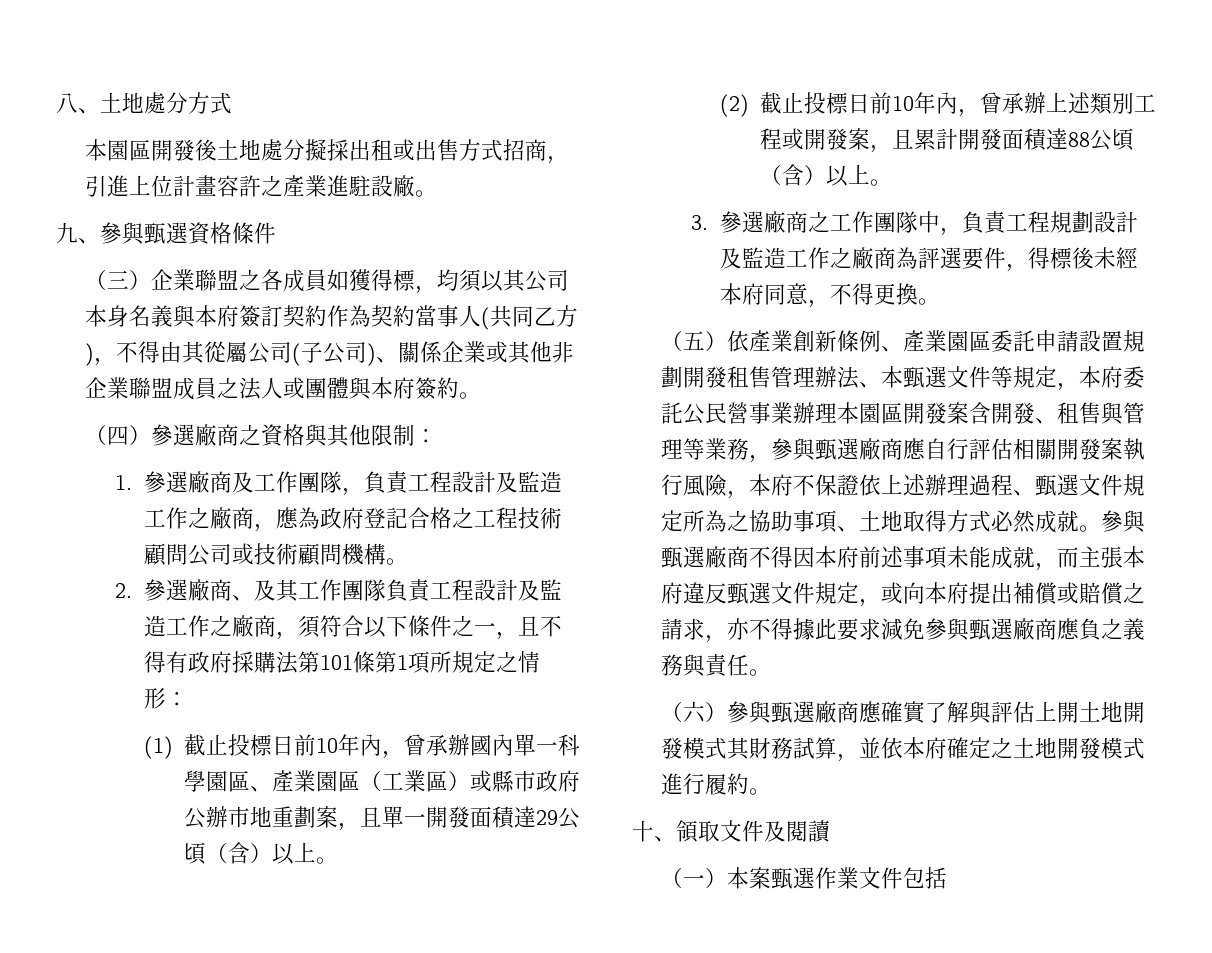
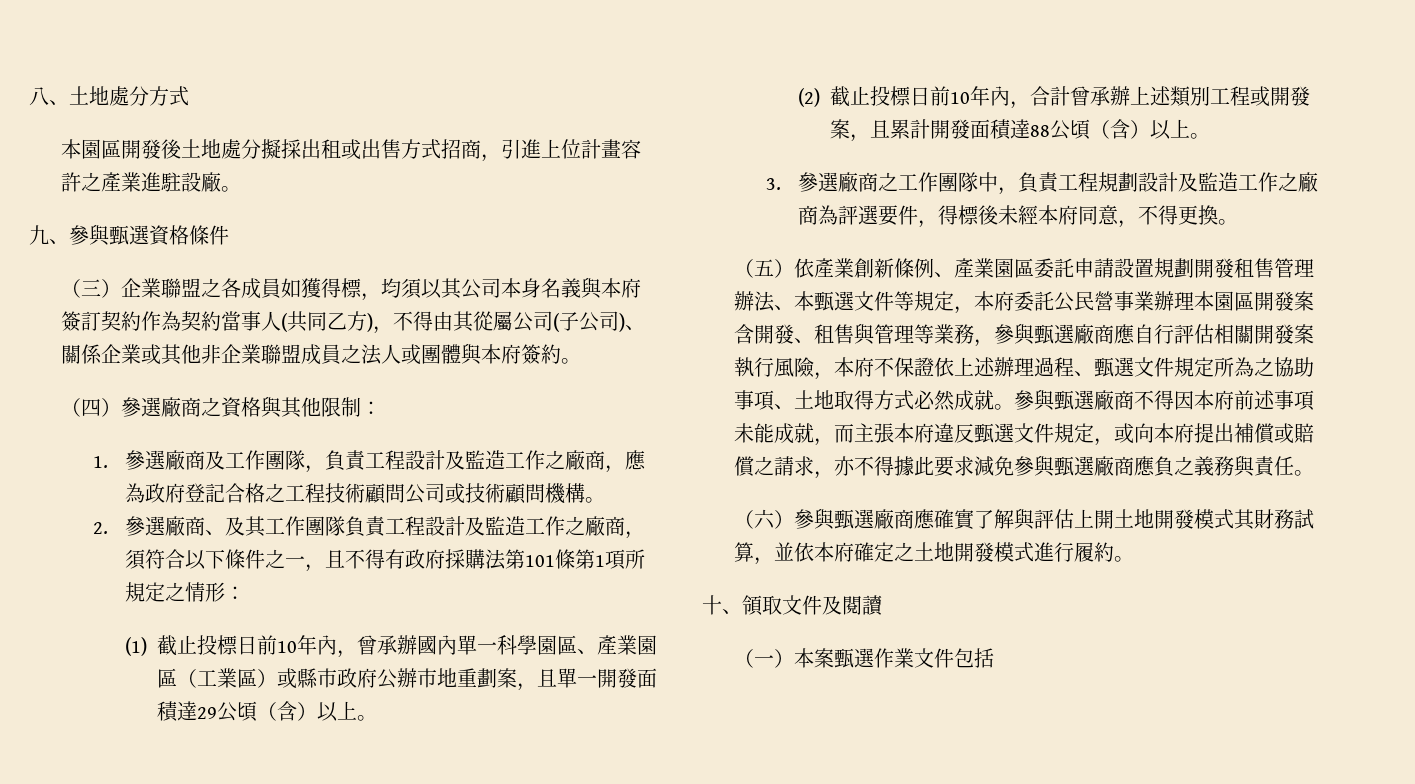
- (2)截止投標日前10年內，曾承辦上述類別工程或開發案，且累計開發面積達88公頃（含）以上。
+ (2)截止投標日前10年內，合計曾承辦上述類別工程或開發案，且累計開發面積達88公頃（含）以上。

